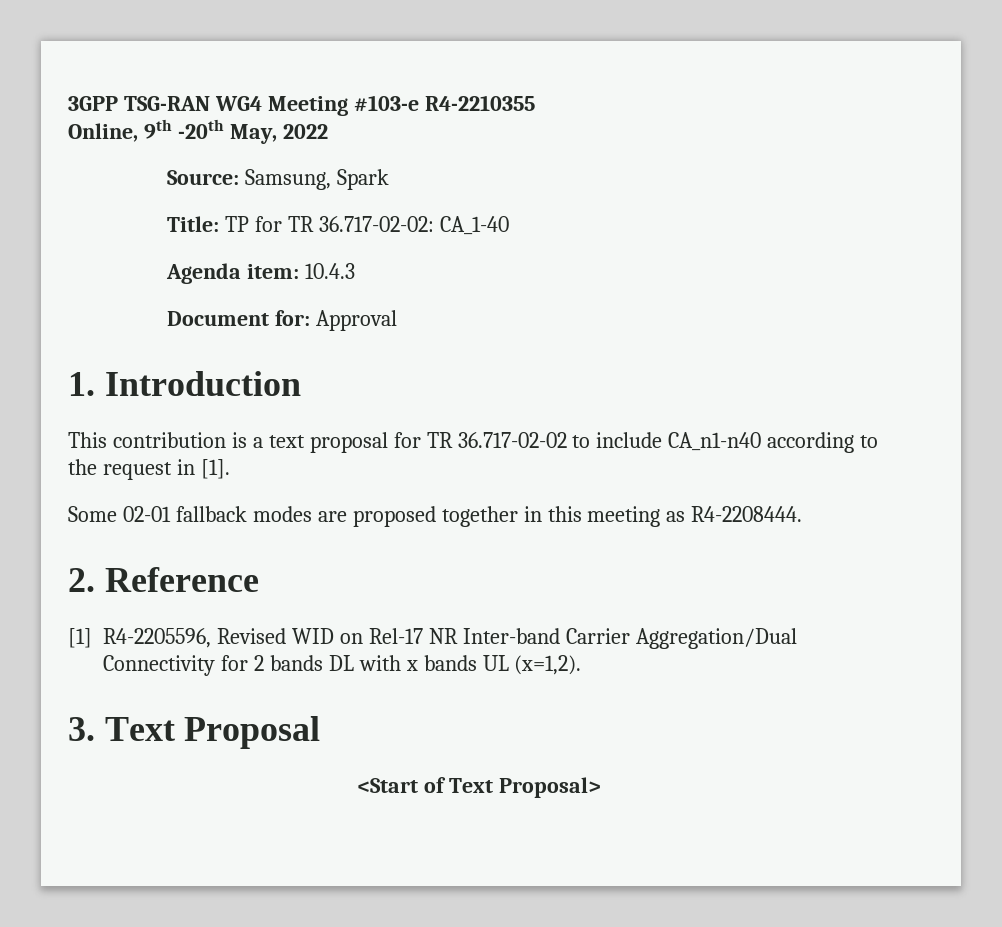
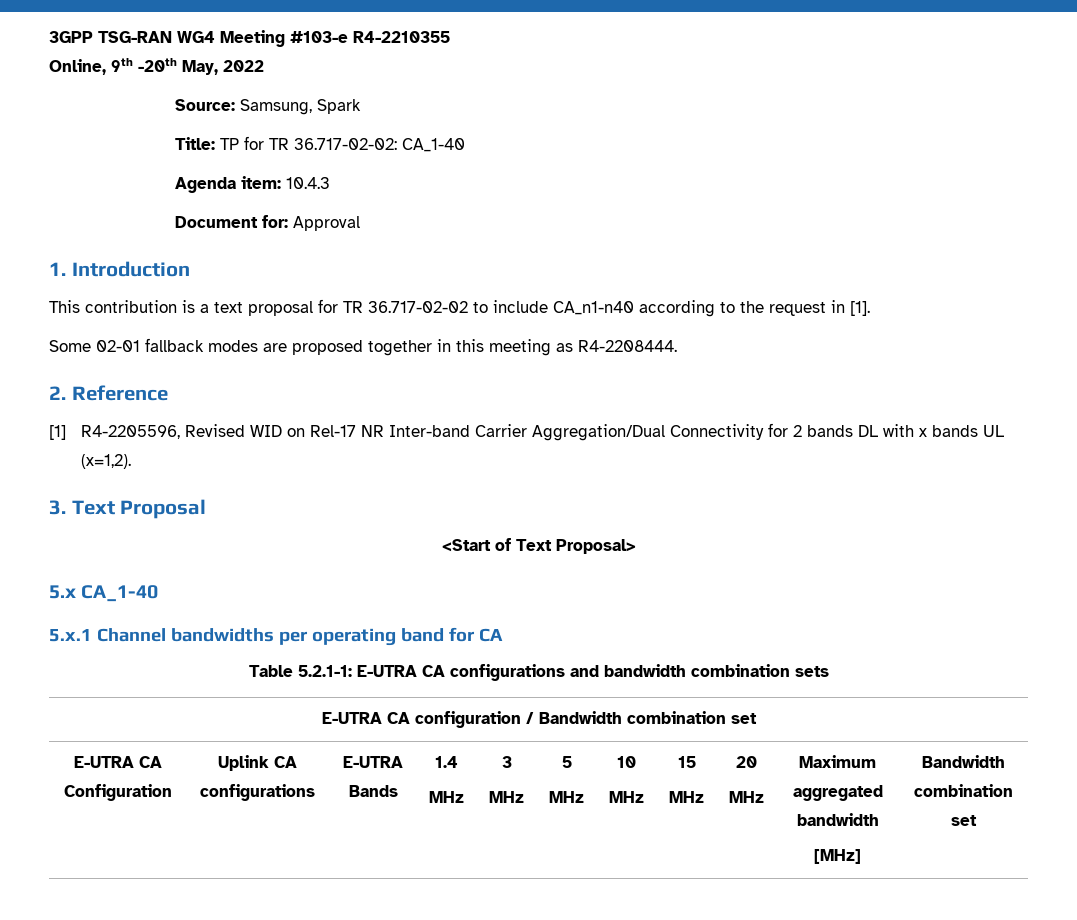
+ 5.x CA_1-40
+ 5.x.1 Channel bandwidths per operating band for CA
+ Table 5.2.1-1: E-UTRA CA configurations and bandwidth combination sets
+ E-UTRA CA configuration / Bandwidth combination set
+ E-UTRA CA Configuration | Uplink CA configurations | E-UTRA Bands | 1.4
+ MHz | 3
+ MHz | 5
+ MHz | 10
+ MHz | 15
+ MHz | 20
+ MHz | Maximum aggregated bandwidth
+ [MHz] | Bandwidth combination set

